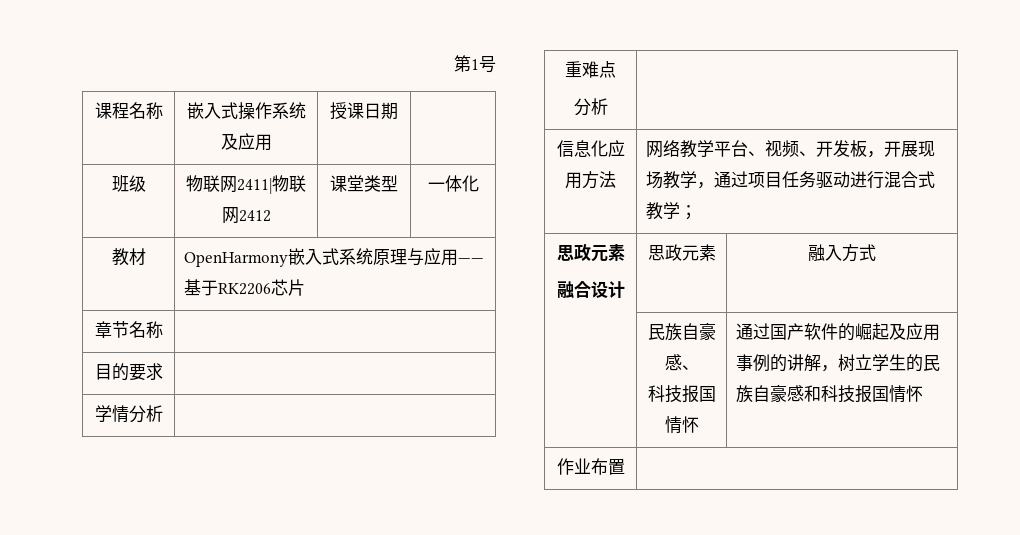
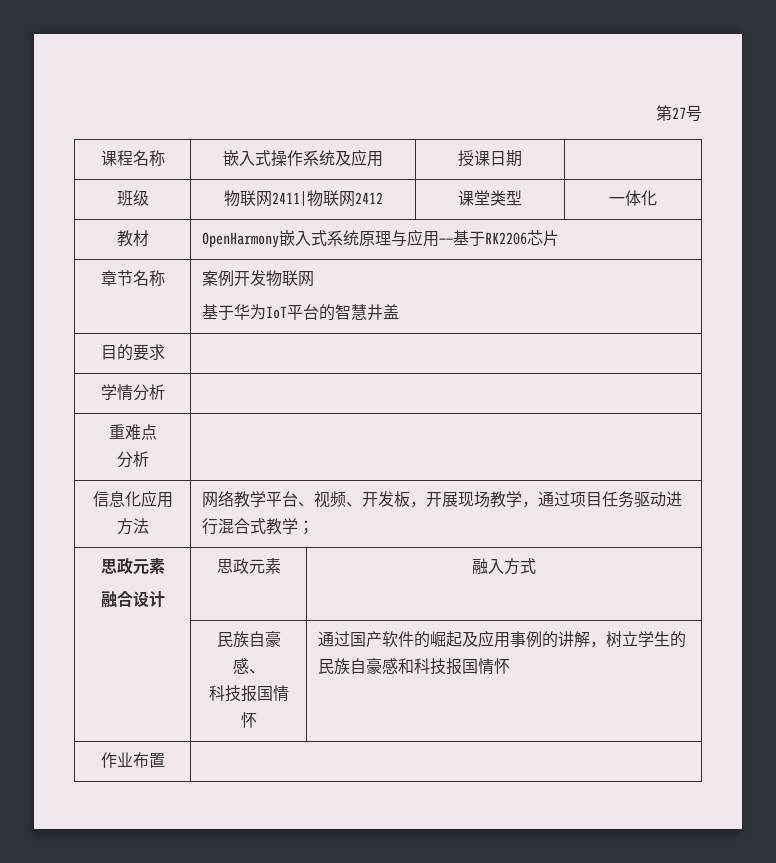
- 第1号
+ 第27号
- 章节名称 |
+ 章节名称 | 案例开发物联网
+ 基于华为IoT平台的智慧井盖

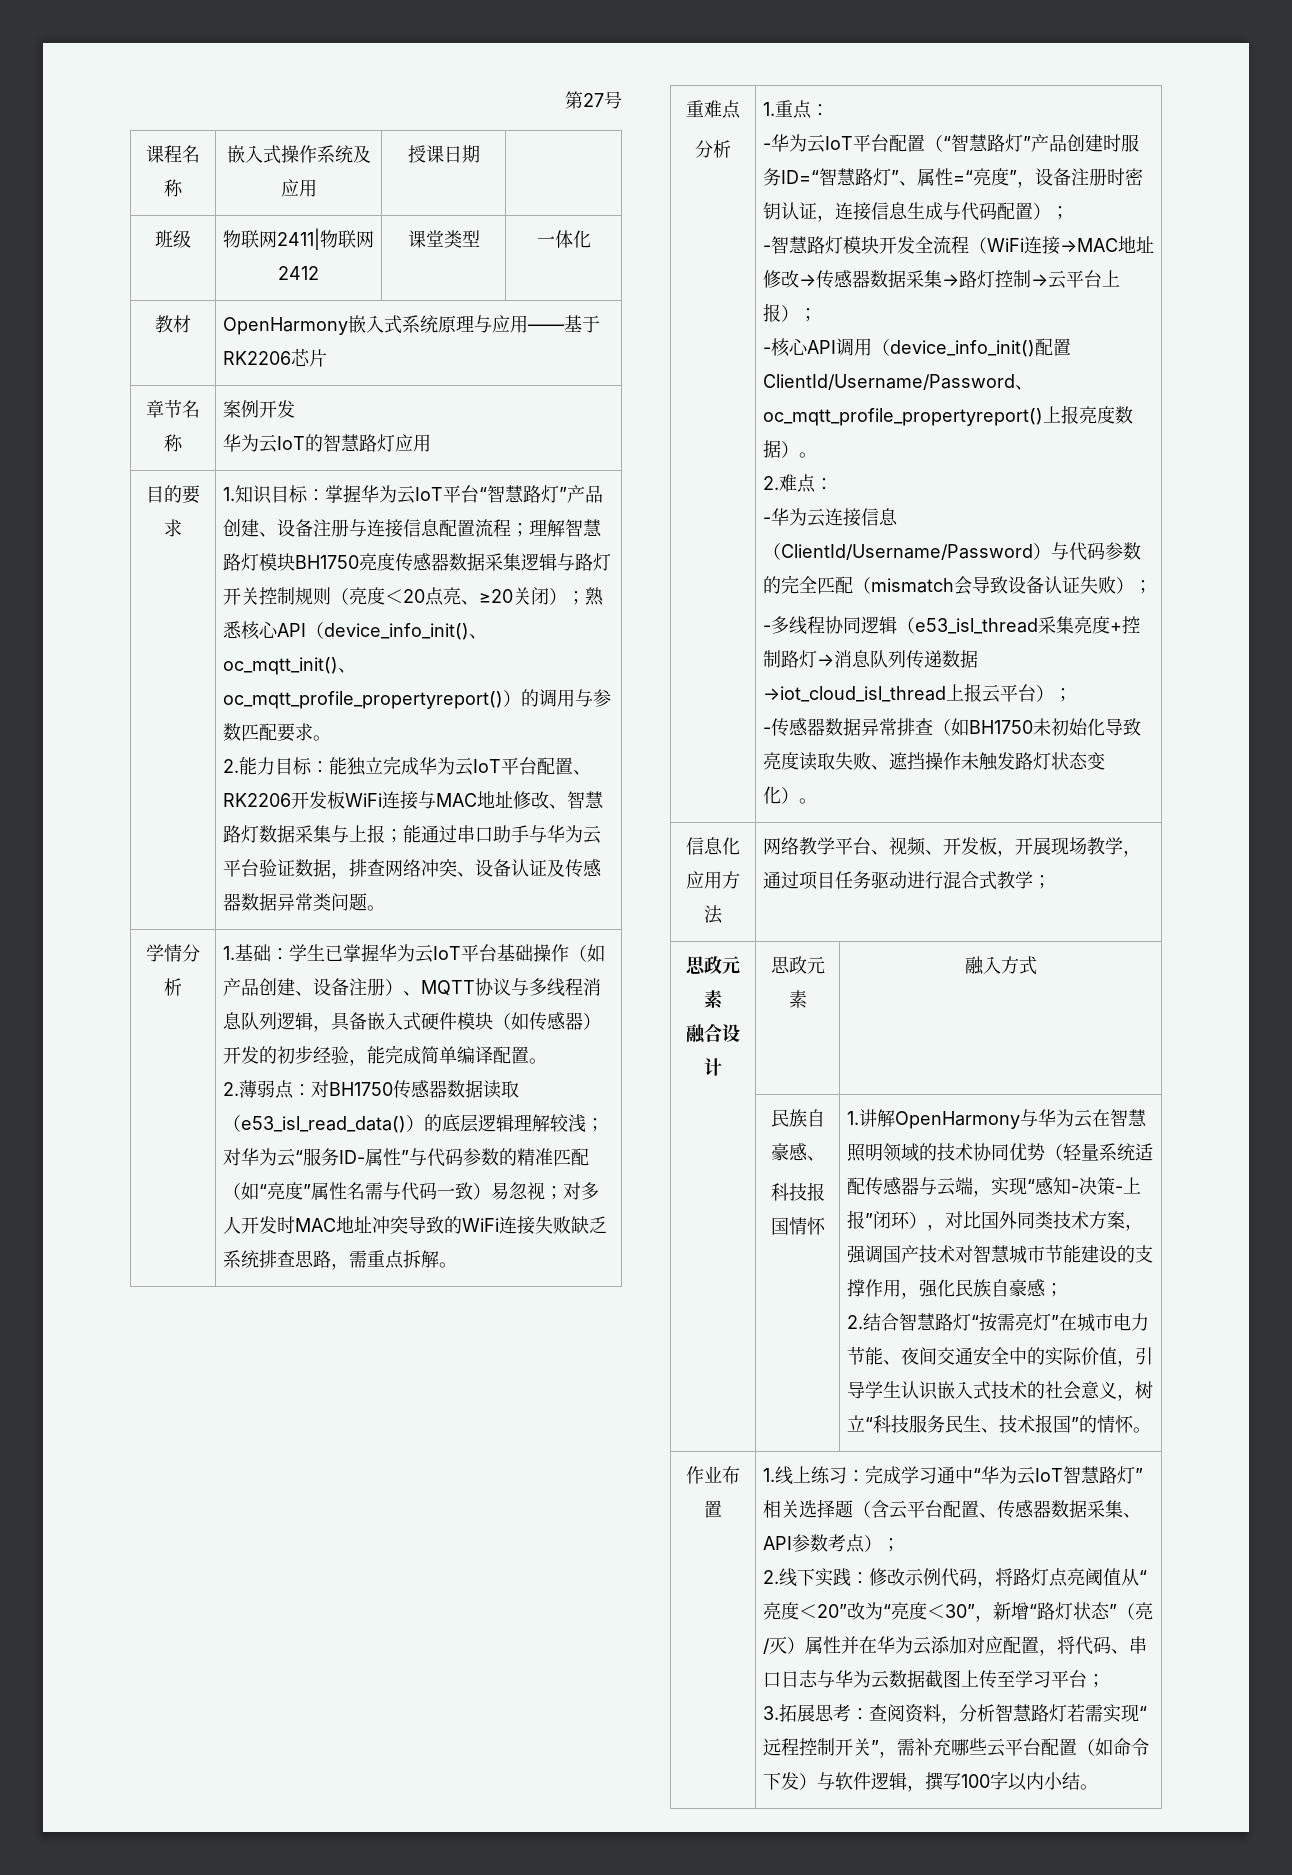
- 章节名称 | 案例开发物联网
- 基于华为IoT平台的智慧井盖
- 目的要求 |
- 学情分析 |
+ 章节名称 | 案例开发
+ 华为云IoT的智慧路灯应用
+ 目的要求 | 1.知识目标：掌握华为云IoT平台“智慧路灯”产品创建、设备注册与连接信息配置流程；理解智慧路灯模块BH1750亮度传感器数据采集逻辑与路灯开关控制规则（亮度＜20点亮、≥20关闭）；熟悉核心API（device_info_init()、oc_mqtt_init()、oc_mqtt_profile_propertyreport()）的调用与参数匹配要求。
+ 2.能力目标：能独立完成华为云IoT平台配置、RK2206开发板WiFi连接与MAC地址修改、智慧路灯数据采集与上报；能通过串口助手与华为云平台验证数据，排查网络冲突、设备认证及传感器数据异常类问题。
+ 学情分析 | 1.基础：学生已掌握华为云IoT平台基础操作（如产品创建、设备注册）、MQTT协议与多线程消息队列逻辑，具备嵌入式硬件模块（如传感器）开发的初步经验，能完成简单编译配置。
+ 2.薄弱点：对BH1750传感器数据读取（e53_isl_read_data()）的底层逻辑理解较浅；对华为云“服务ID-属性”与代码参数的精准匹配（如“亮度”属性名需与代码一致）易忽视；对多人开发时MAC地址冲突导致的WiFi连接失败缺乏系统排查思路，需重点拆解。
  重难点
- 分析 |
+ 分析 | 1.重点：
+ -华为云IoT平台配置（“智慧路灯”产品创建时服务ID=“智慧路灯”、属性=“亮度”，设备注册时密钥认证，连接信息生成与代码配置）；
+ -智慧路灯模块开发全流程（WiFi连接→MAC地址修改→传感器数据采集→路灯控制→云平台上报）；
+ -核心API调用（device_info_init()配置ClientId/Username/Password、oc_mqtt_profile_propertyreport()上报亮度数据）。
+ 2.难点：
+ -华为云连接信息（ClientId/Username/Password）与代码参数的完全匹配（mismatch会导致设备认证失败）；
+ -多线程协同逻辑（e53_isl_thread采集亮度+控制路灯→消息队列传递数据→iot_cloud_isl_thread上报云平台）；
+ -传感器数据异常排查（如BH1750未初始化导致亮度读取失败、遮挡操作未触发路灯状态变化）。
- 通过国产软件的崛起及应用事例的讲解，树立学生的民族自豪感和科技报国情怀
+ 1.讲解OpenHarmony与华为云在智慧照明领域的技术协同优势（轻量系统适配传感器与云端，实现“感知-决策-上报”闭环），对比国外同类技术方案，强调国产技术对智慧城市节能建设的支撑作用，强化民族自豪感；
+ 2.结合智慧路灯“按需亮灯”在城市电力节能、夜间交通安全中的实际价值，引导学生认识嵌入式技术的社会意义，树立“科技服务民生、技术报国”的情怀。
+ 1.线上练习：完成学习通中“华为云IoT智慧路灯”相关选择题（含云平台配置、传感器数据采集、API参数考点）；
+ 2.线下实践：修改示例代码，将路灯点亮阈值从“亮度＜20”改为“亮度＜30”，新增“路灯状态”（亮/灭）属性并在华为云添加对应配置，将代码、串口日志与华为云数据截图上传至学习平台；
+ 3.拓展思考：查阅资料，分析智慧路灯若需实现“远程控制开关”，需补充哪些云平台配置（如命令下发）与软件逻辑，撰写100字以内小结。

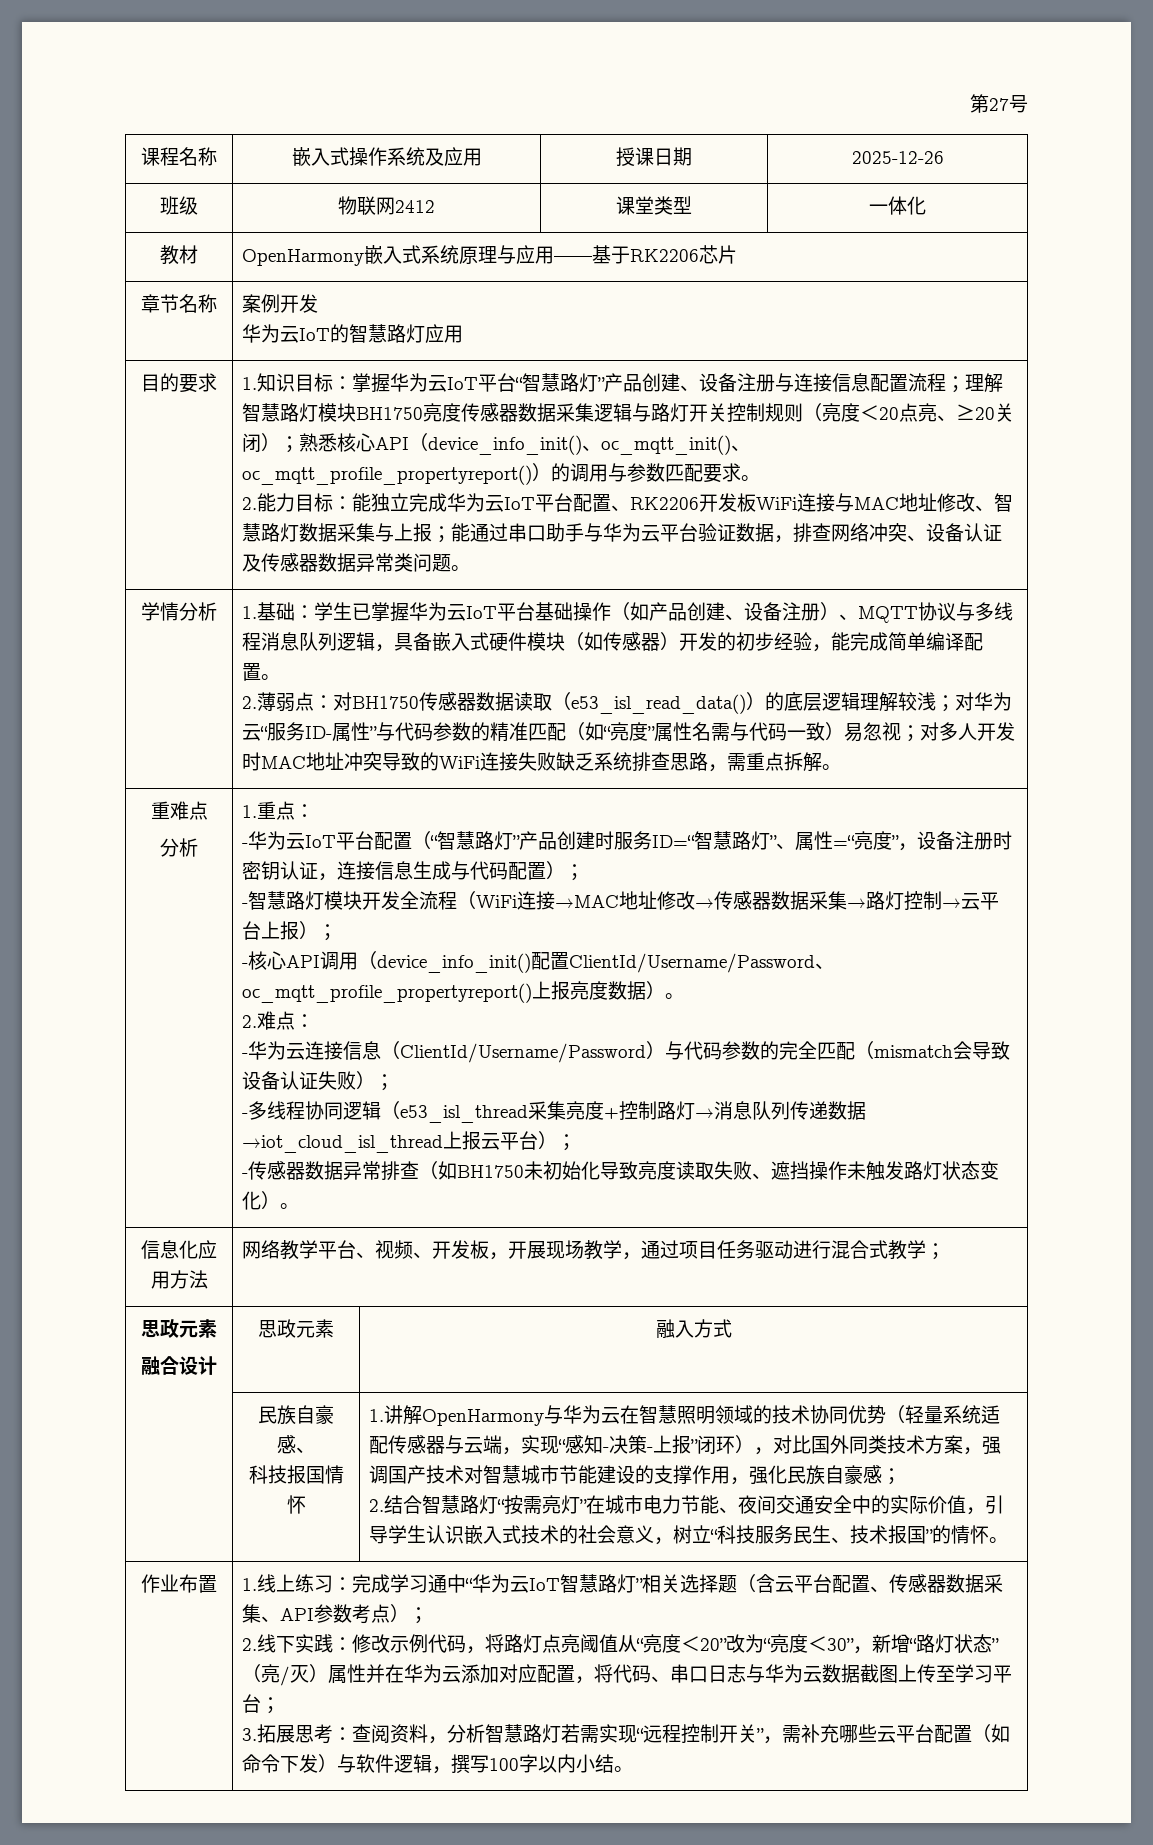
- 课程名称 | 嵌入式操作系统及应用 | 授课日期 |
+ 课程名称 | 嵌入式操作系统及应用 | 授课日期 | 2025-12-26
- 班级 | 物联网2411|物联网2412 | 课堂类型 | 一体化
+ 班级 | 物联网2412 | 课堂类型 | 一体化

